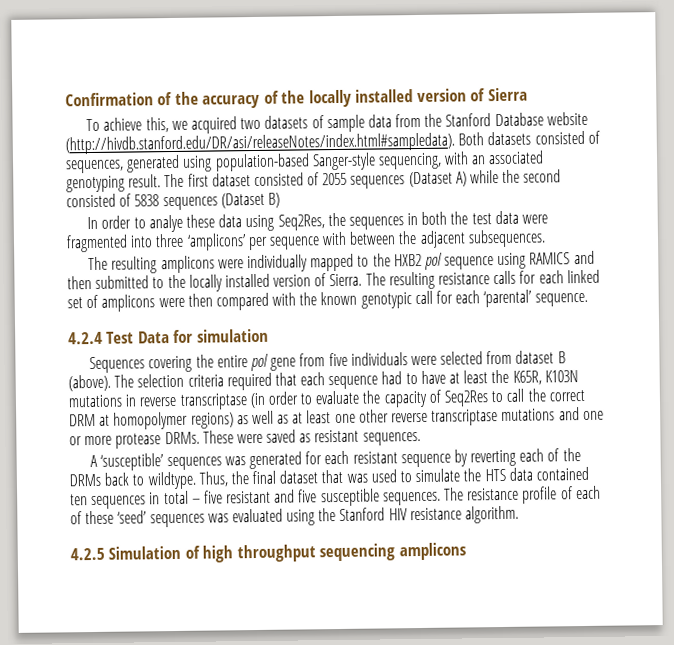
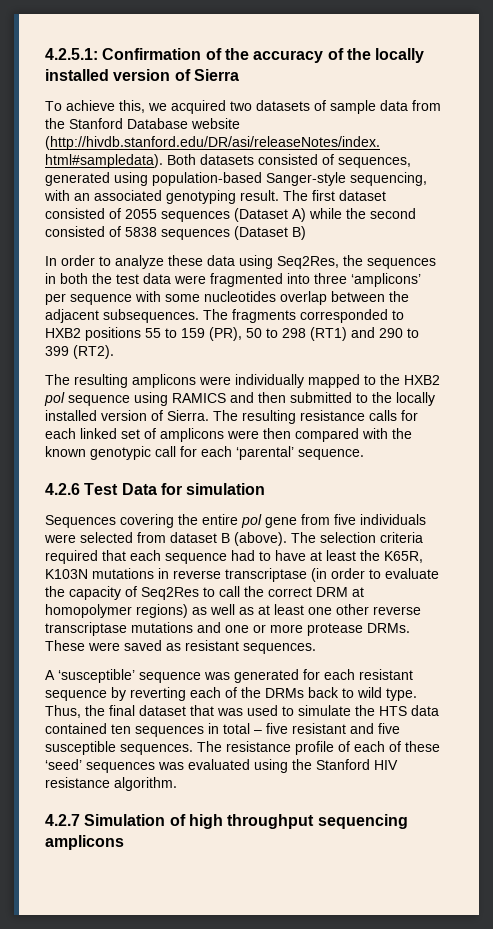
- Confirmation of the accuracy of the locally installed version of Sierra
+ 4.2.5.1: Confirmation of the accuracy of the locally installed version of Sierra
- In order to analye these data using Seq2Res, the sequences in both the test data were fragmented into three ‘amplicons’ per sequence with between the adjacent subsequences.
+ In order to analyze these data using Seq2Res, the sequences in both the test data were fragmented into three ‘amplicons’ per sequence with some nucleotides overlap between the adjacent subsequences. The fragments corresponded to HXB2 positions 55 to 159 (PR), 50 to 298 (RT1) and 290 to 399 (RT2).
- 4.2.4 Test Data for simulation
+ 4.2.6 Test Data for simulation
- A ‘susceptible’ sequences was generated for each resistant sequence by reverting each of the DRMs back to wildtype.
+ A ‘susceptible’ sequence was generated for each resistant sequence by reverting each of the DRMs back to wild type.
- 4.2.5 Simulation of high throughput sequencing amplicons
+ 4.2.7 Simulation of high throughput sequencing amplicons

